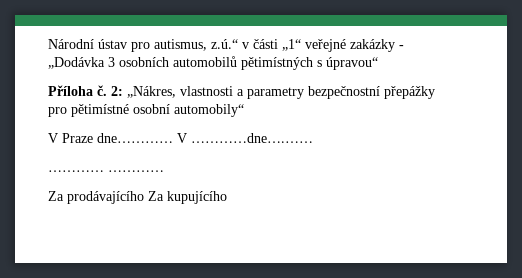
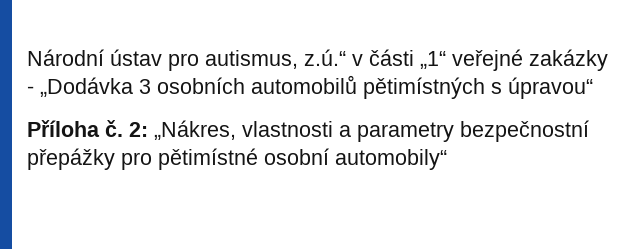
- V Praze dne………… V …………dne….……
- ………… …………
- Za prodávajícího Za kupujícího

